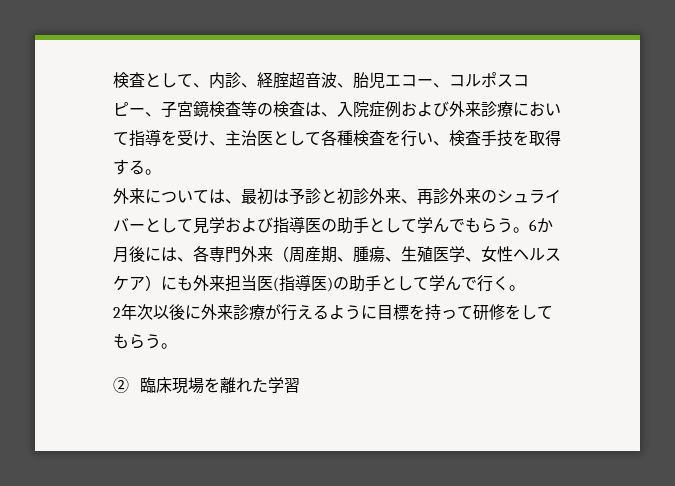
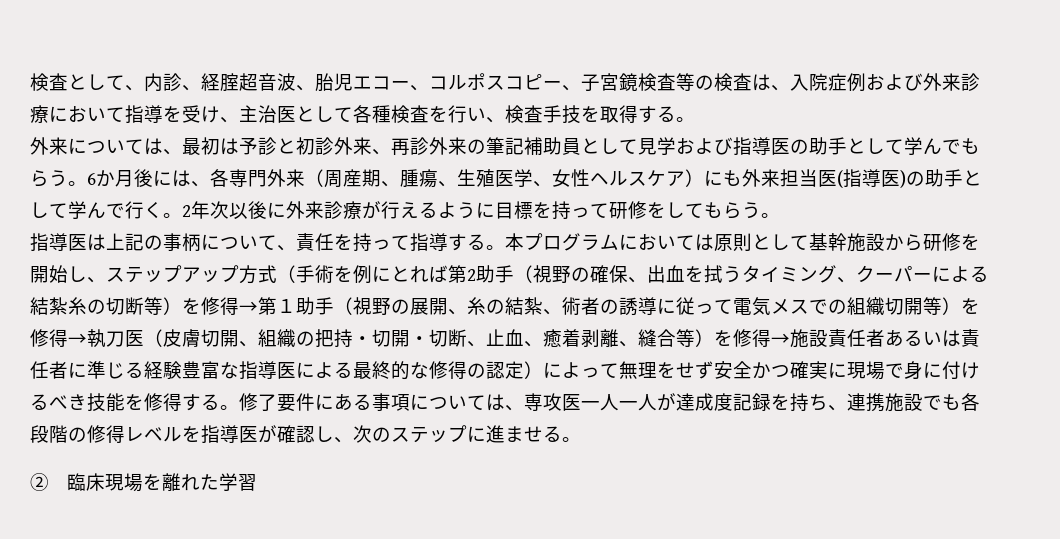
- 外来については、最初は予診と初診外来、再診外来のシュライバーとして見学および指導医の助手として学んでもらう。
+ 外来については、最初は予診と初診外来、再診外来の筆記補助員として見学および指導医の助手として学んでもらう。
- 6か月後には、各専門外来（周産期、腫瘍、生殖医学、女性ヘルスケア）にも外来担当医(指導医)の助手として学んで行く。
- 2年次以後に外来診療が行えるように目標を持って研修をしてもらう。
+ 6か月後には、各専門外来（周産期、腫瘍、生殖医学、女性ヘルスケア）にも外来担当医(指導医)の助手として学んで行く。2年次以後に外来診療が行えるように目標を持って研修をしてもらう。
+ 指導医は上記の事柄について、責任を持って指導する。本プログラムにおいては原則として基幹施設から研修を開始し、ステップアップ方式（手術を例にとれば第2助手（視野の確保、出血を拭うタイミング、クーパーによる結紮糸の切断等）を修得→第１助手（視野の展開、糸の結紮、術者の誘導に従って電気メスでの組織切開等）を修得→執刀医（皮膚切開、組織の把持・切開・切断、止血、癒着剥離、縫合等）を修得→施設責任者あるいは責任者に準じる経験豊富な指導医による最終的な修得の認定）によって無理をせず安全かつ確実に現場で身に付けるべき技能を修得する。修了要件にある事項については、専攻医一人一人が達成度記録を持ち、連携施設でも各段階の修得レベルを指導医が確認し、次のステップに進ませる。

